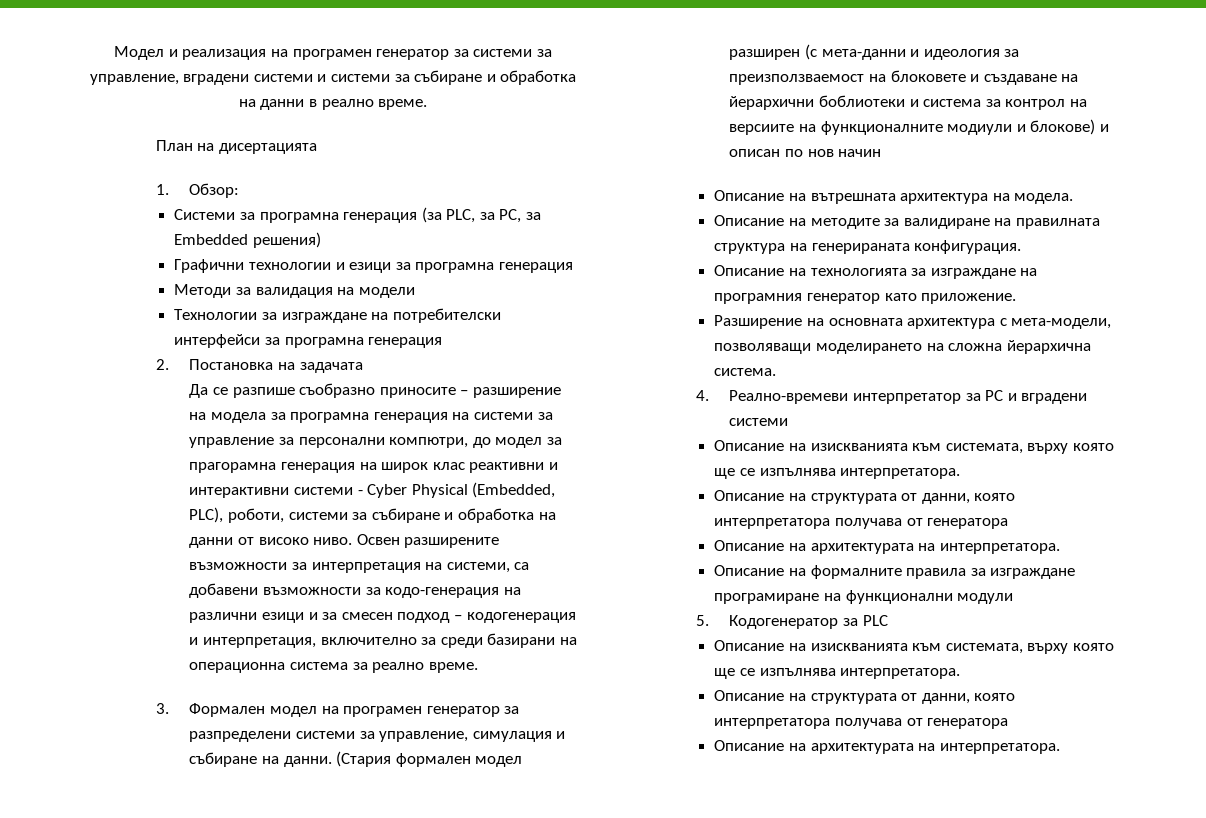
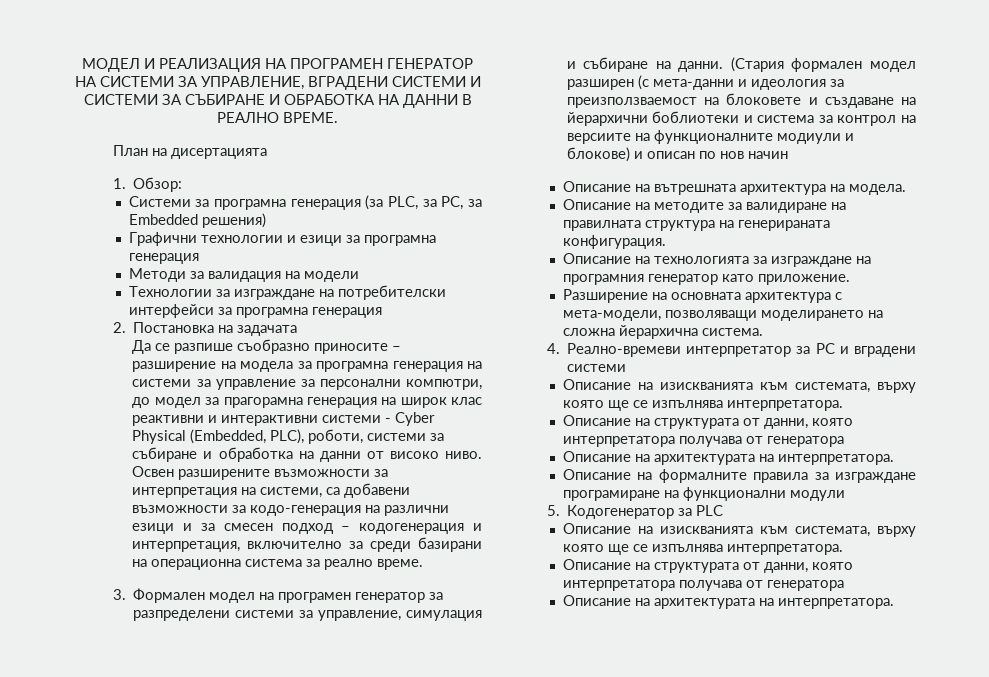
- Модел и реализация на програмен генератор за системи за управление, вградени системи и системи за събиране и обработка на данни в реално време.
+ МОДЕЛ И РЕАЛИЗАЦИЯ НА ПРОГРАМЕН ГЕНЕРАТОР НА СИСТЕМИ ЗА УПРАВЛЕНИЕ, ВГРАДЕНИ СИСТЕМИ И СИСТЕМИ ЗА СЪБИРАНЕ И ОБРАБОТКА НА ДАННИ В РЕАЛНО ВРЕМЕ.

